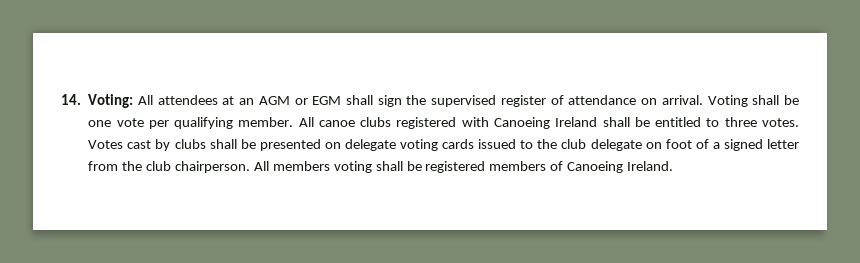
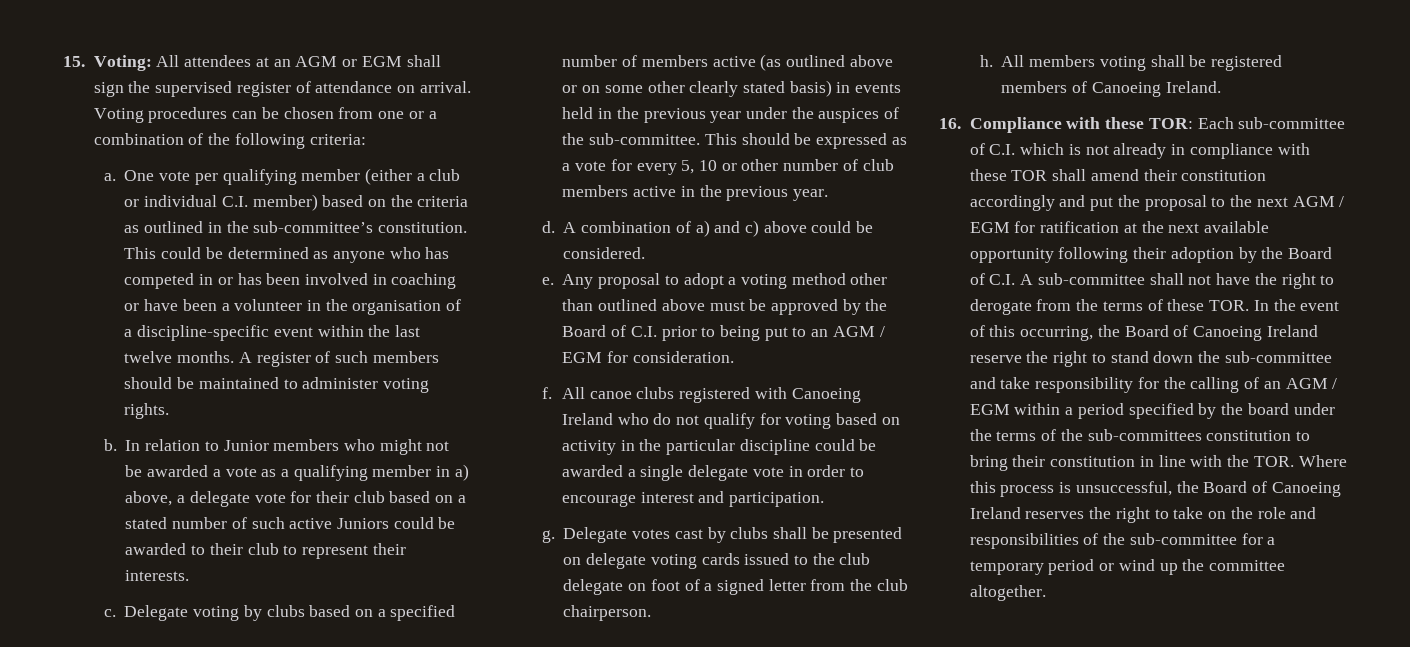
- 14. Voting: All attendees at an AGM or EGM shall sign the supervised register of attendance on arrival.
+ 15. Voting: All attendees at an AGM or EGM shall sign the supervised register of attendance on arrival.
- Voting shall be one vote per qualifying member.
+ Voting procedures can be chosen from one or a combination of the following criteria:
+ a. One vote per qualifying member (either a club or individual C.I. member) based on the criteria as outlined in the sub-committee’s constitution. This could be determined as anyone who has competed in or has been involved in coaching or have been a volunteer in the organisation of a discipline-specific event within the last twelve months. A register of such members should be maintained to administer voting rights.
+ b. In relation to Junior members who might not be awarded a vote as a qualifying member in a) above, a delegate vote for their club based on a stated number of such active Juniors could be awarded to their club to represent their interests.
+ c. Delegate voting by clubs based on a specified number of members active (as outlined above or on some other clearly stated basis) in events held in the previous year under the auspices of the sub-committee. This should be expressed as a vote for every 5, 10 or other number of club members active in the previous year.
+ d. A combination of a) and c) above could be considered.
+ e. Any proposal to adopt a voting method other than outlined above must be approved by the Board of C.I. prior to being put to an AGM / EGM for consideration.
+ f.
- All canoe clubs registered with Canoeing Ireland shall be entitled to three votes. Votes cast by clubs shall be presented on delegate voting cards issued to the club delegate on foot of a signed letter from the club chairperson.
+ All canoe clubs registered with Canoeing Ireland who do not qualify for voting based on activity in the particular discipline could be awarded a single delegate vote in order to encourage interest and participation.
+ g. Delegate votes cast by clubs shall be presented on delegate voting cards issued to the club delegate on foot of a signed letter from the club chairperson.
+ h.
+ 16. Compliance with these TOR: Each sub-committee of C.I. which is not already in compliance with these TOR shall amend their constitution accordingly and put the proposal to the next AGM / EGM for ratification at the next available opportunity following their adoption by the Board of C.I. A sub-committee shall not have the right to derogate from the terms of these TOR. In the event of this occurring, the Board of Canoeing Ireland reserve the right to stand down the sub-committee and take responsibility for the calling of an AGM / EGM within a period specified by the board under the terms of the sub-committees constitution to bring their constitution in line with the TOR. Where this process is unsuccessful, the Board of Canoeing Ireland reserves the right to take on the role and responsibilities of the sub-committee for a temporary period or wind up the committee altogether.

